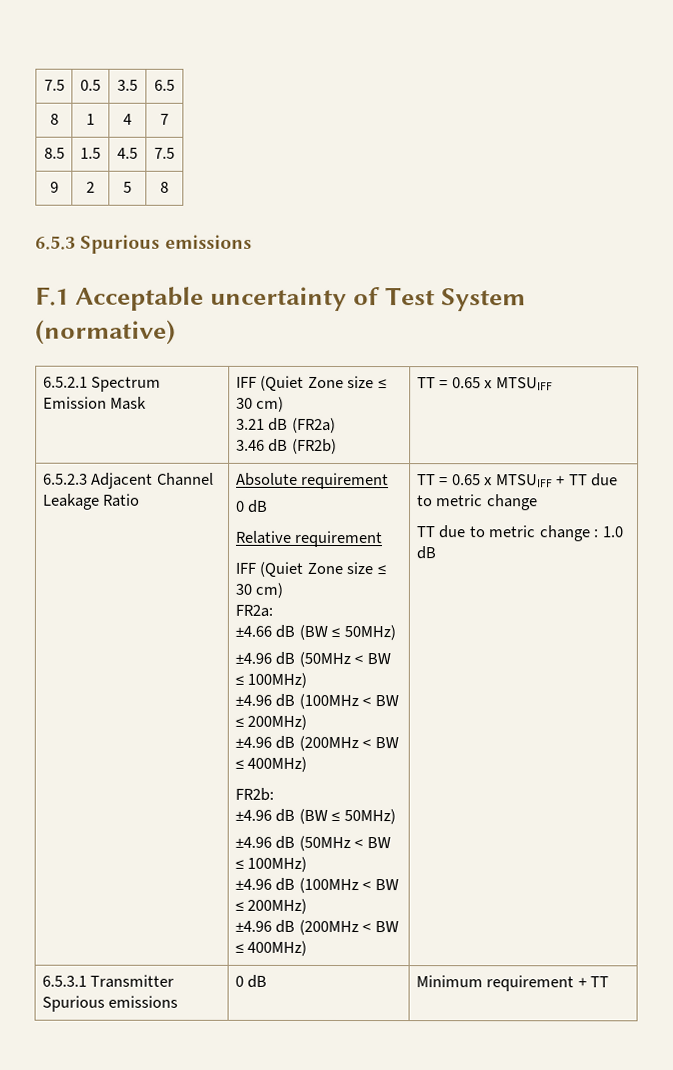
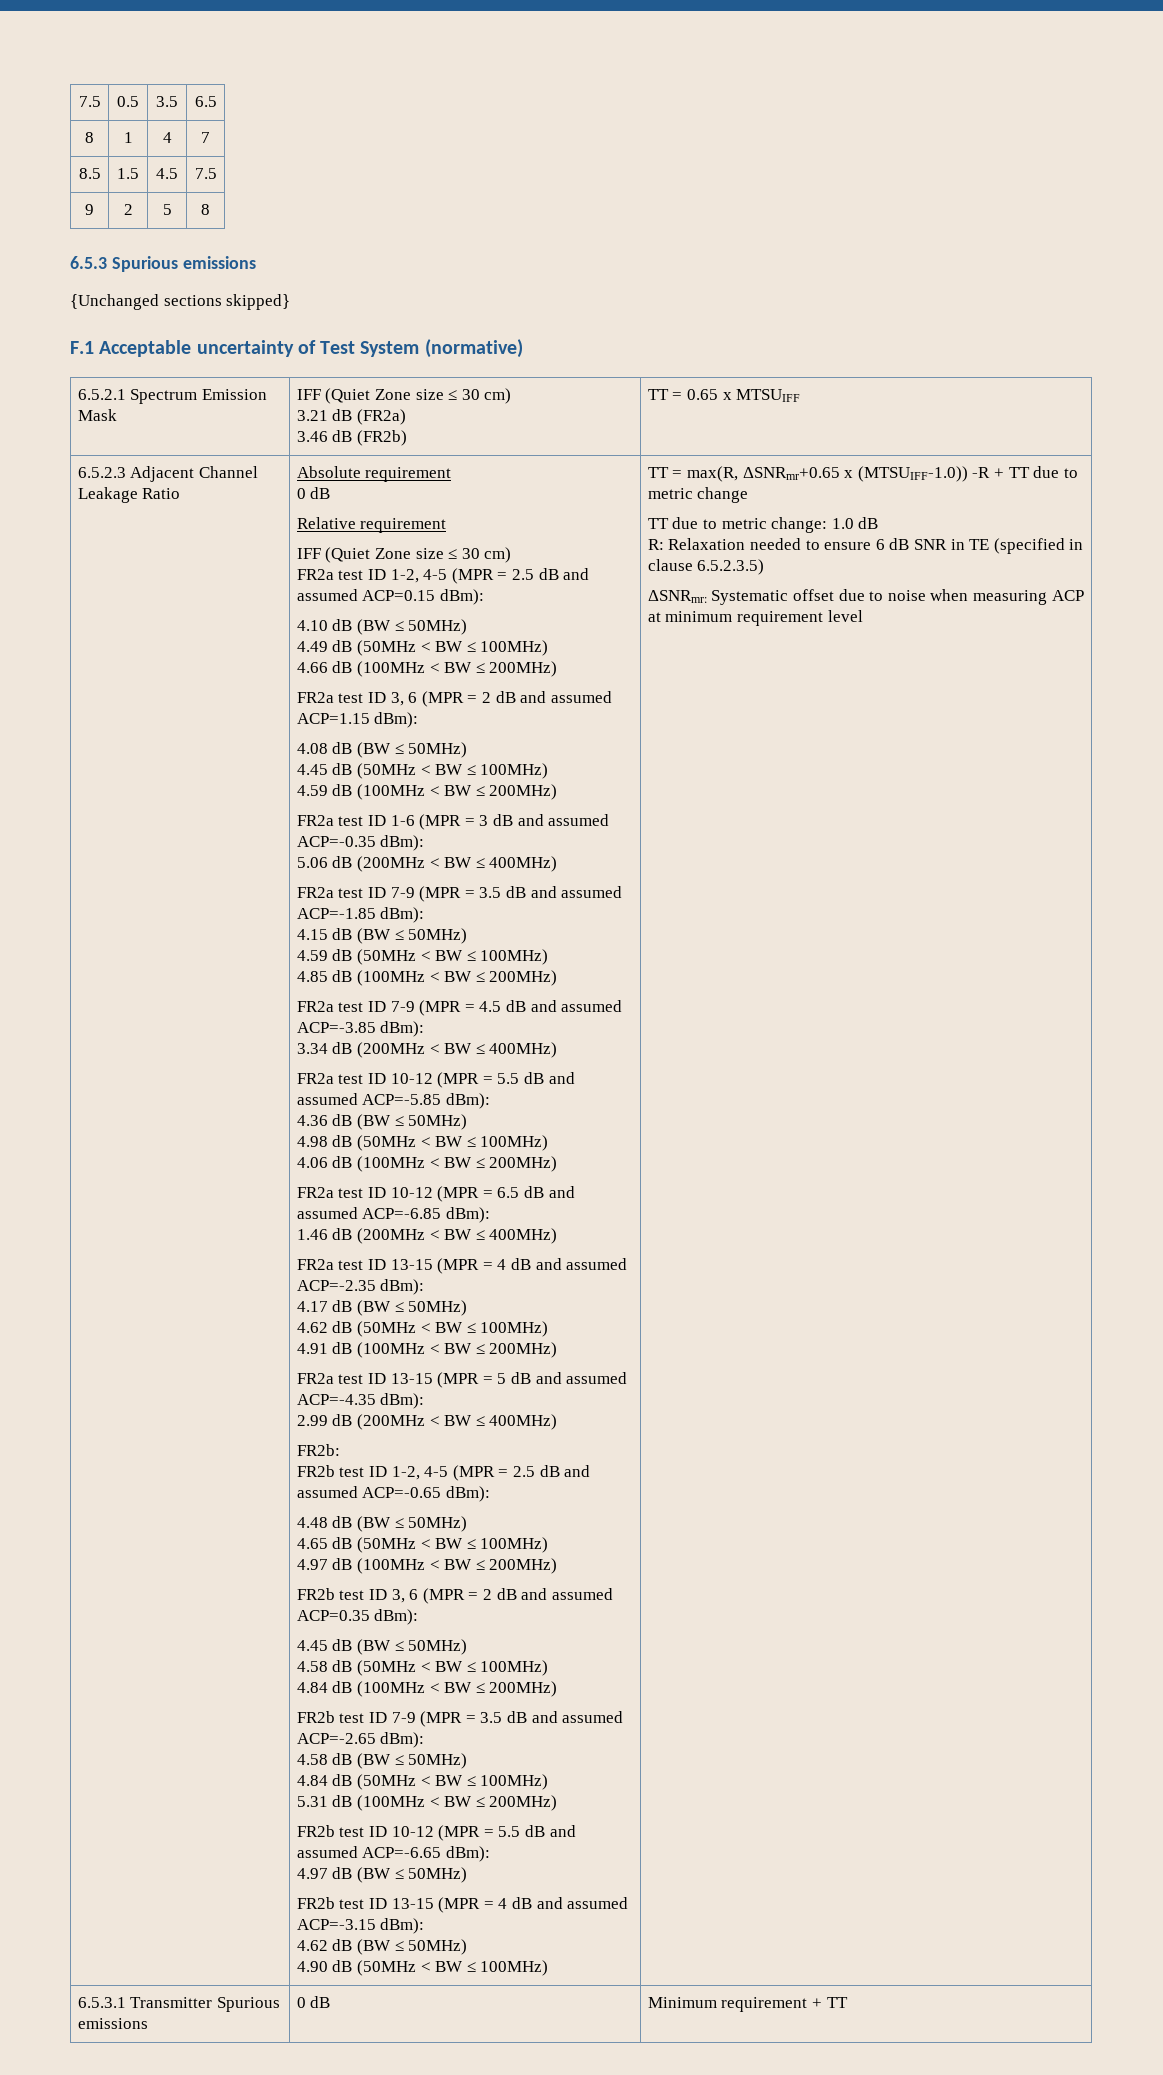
+ {Unchanged sections skipped}
- FR2a:
- ±4.66 dB (BW ≤ 50MHz)
- ±4.96 dB (50MHz < BW ≤ 100MHz)
- ±4.96 dB (100MHz < BW ≤ 200MHz)
- ±4.96 dB (200MHz < BW ≤ 400MHz)
+ FR2a test ID 1-2, 4-5 (MPR = 2.5 dB and assumed ACP=0.15 dBm):
+ 4.10 dB (BW ≤ 50MHz)
+ 4.49 dB (50MHz < BW ≤ 100MHz)
+ 4.66 dB (100MHz < BW ≤ 200MHz)
+ FR2a test ID 3, 6 (MPR = 2 dB and assumed ACP=1.15 dBm):
+ 4.08 dB (BW ≤ 50MHz)
+ 4.45 dB (50MHz < BW ≤ 100MHz)
+ 4.59 dB (100MHz < BW ≤ 200MHz)
+ FR2a test ID 1-6 (MPR = 3 dB and assumed ACP=-0.35 dBm):
+ 5.06 dB (200MHz < BW ≤ 400MHz)
+ FR2a test ID 7-9 (MPR = 3.5 dB and assumed ACP=-1.85 dBm):
+ 4.15 dB (BW ≤ 50MHz)
+ 4.59 dB (50MHz < BW ≤ 100MHz)
+ 4.85 dB (100MHz < BW ≤ 200MHz)
+ FR2a test ID 7-9 (MPR = 4.5 dB and assumed ACP=-3.85 dBm):
+ 3.34 dB (200MHz < BW ≤ 400MHz)
+ FR2a test ID 10-12 (MPR = 5.5 dB and assumed ACP=-5.85 dBm):
+ 4.36 dB (BW ≤ 50MHz)
+ 4.98 dB (50MHz < BW ≤ 100MHz)
+ 4.06 dB (100MHz < BW ≤ 200MHz)
+ FR2a test ID 10-12 (MPR = 6.5 dB and assumed ACP=-6.85 dBm):
+ 1.46 dB (200MHz < BW ≤ 400MHz)
+ FR2a test ID 13-15 (MPR = 4 dB and assumed ACP=-2.35 dBm):
+ 4.17 dB (BW ≤ 50MHz)
+ 4.62 dB (50MHz < BW ≤ 100MHz)
+ 4.91 dB (100MHz < BW ≤ 200MHz)
+ FR2a test ID 13-15 (MPR = 5 dB and assumed ACP=-4.35 dBm):
+ 2.99 dB (200MHz < BW ≤ 400MHz)
- ±4.96 dB (BW ≤ 50MHz)
- ±4.96 dB (50MHz < BW ≤ 100MHz)
- ±4.96 dB (100MHz < BW ≤ 200MHz)
- ±4.96 dB (200MHz < BW ≤ 400MHz) | TT = 0.65 x MTSUIFF + TT due to metric change
+ FR2b test ID 1-2, 4-5 (MPR = 2.5 dB and assumed ACP=-0.65 dBm):
+ 4.48 dB (BW ≤ 50MHz)
+ 4.65 dB (50MHz < BW ≤ 100MHz)
+ 4.97 dB (100MHz < BW ≤ 200MHz)
+ FR2b test ID 3, 6 (MPR = 2 dB and assumed ACP=0.35 dBm):
+ 4.45 dB (BW ≤ 50MHz)
+ 4.58 dB (50MHz < BW ≤ 100MHz)
+ 4.84 dB (100MHz < BW ≤ 200MHz)
+ FR2b test ID 7-9 (MPR = 3.5 dB and assumed ACP=-2.65 dBm):
+ 4.58 dB (BW ≤ 50MHz)
+ 4.84 dB (50MHz < BW ≤ 100MHz)
+ 5.31 dB (100MHz < BW ≤ 200MHz)
+ FR2b test ID 10-12 (MPR = 5.5 dB and assumed ACP=-6.65 dBm):
+ 4.97 dB (BW ≤ 50MHz)
+ FR2b test ID 13-15 (MPR = 4 dB and assumed ACP=-3.15 dBm):
+ 4.62 dB (BW ≤ 50MHz)
+ 4.90 dB (50MHz < BW ≤ 100MHz) | TT = max(R, ΔSNRmr+0.65 x (MTSUIFF-1.0)) -R + TT due to metric change
- TT due to metric change : 1.0 dB
+ TT due to metric change: 1.0 dB
+ R: Relaxation needed to ensure 6 dB SNR in TE (specified in clause 6.5.2.3.5)
+ ΔSNRmr: Systematic offset due to noise when measuring ACP at minimum requirement level

